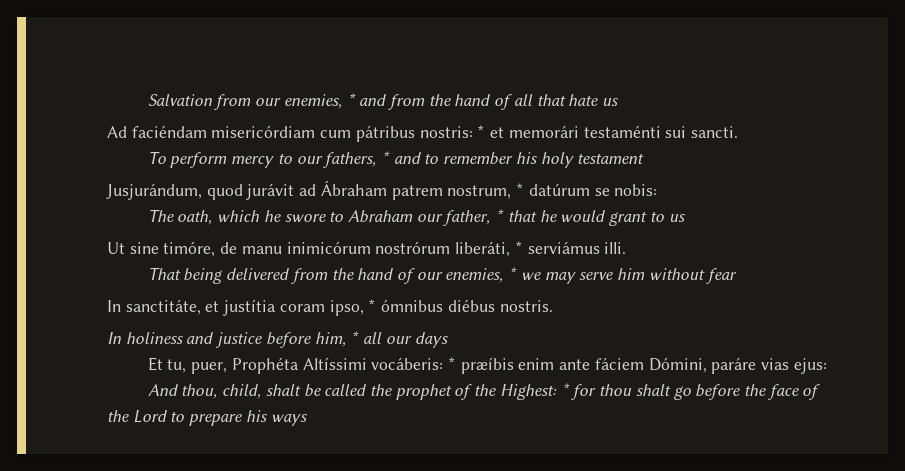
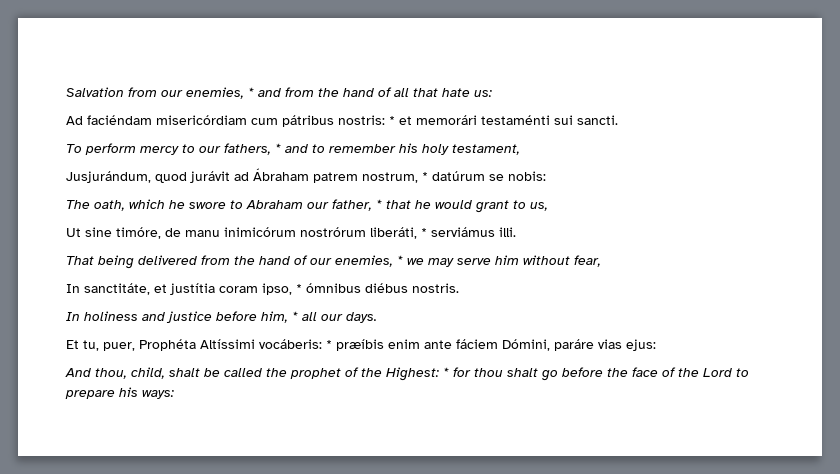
- Salvation from our enemies, * and from the hand of all that hate us
+ Salvation from our enemies, * and from the hand of all that hate us:
- To perform mercy to our fathers, * and to remember his holy testament
+ To perform mercy to our fathers, * and to remember his holy testament,
- The oath, which he swore to Abraham our father, * that he would grant to us
+ The oath, which he swore to Abraham our father, * that he would grant to us,
- That being delivered from the hand of our enemies, * we may serve him without fear
+ That being delivered from the hand of our enemies, * we may serve him without fear,
- In holiness and justice before him, * all our days
+ In holiness and justice before him, * all our days.
- And thou, child, shalt be called the prophet of the Highest: * for thou shalt go before the face of the Lord to prepare his ways
+ And thou, child, shalt be called the prophet of the Highest: * for thou shalt go before the face of the Lord to prepare his ways:

